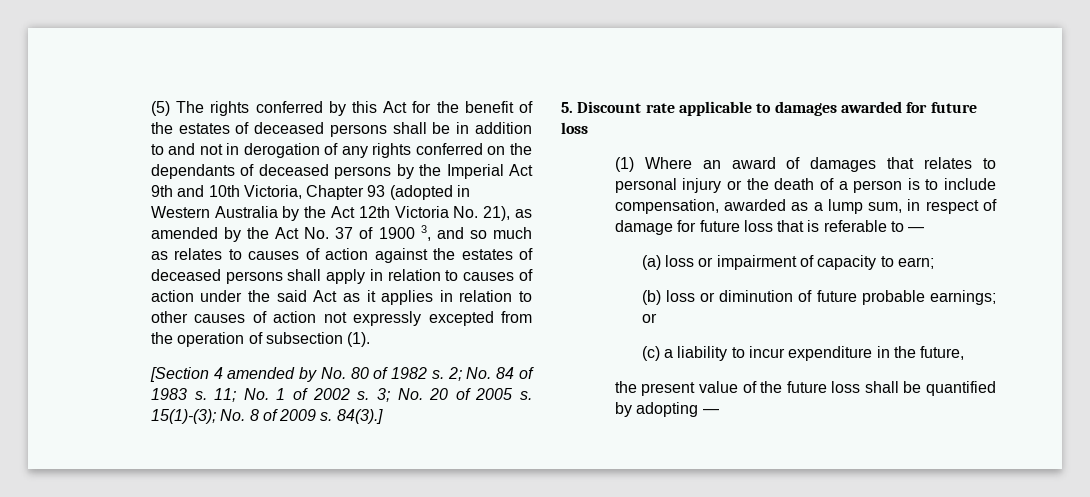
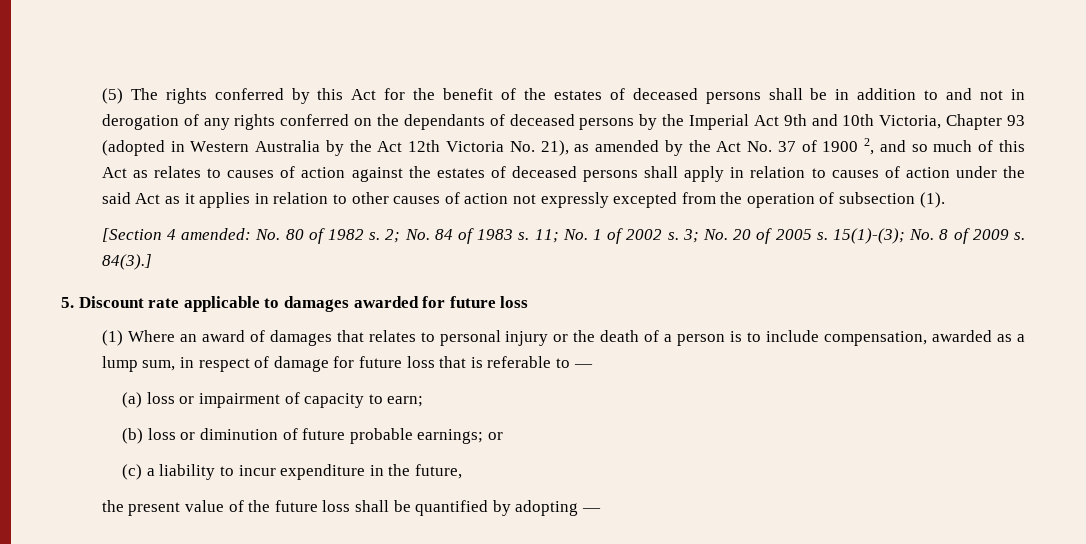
- (5) The rights conferred by this Act for the benefit of the estates of deceased persons shall be in addition to and not in derogation of any rights conferred on the dependants of deceased persons by the Imperial Act 9th and 10th Victoria, Chapter 93 (adopted in Western Australia by the Act 12th Victoria No. 21), as amended by the Act No. 37 of 1900 3, and so much as relates to causes of action against the estates of deceased persons shall apply in relation to causes of action under the said Act as it applies in relation to other causes of action not expressly excepted from the operation of subsection (1).
+ (5) The rights conferred by this Act for the benefit of the estates of deceased persons shall be in addition to and not in derogation of any rights conferred on the dependants of deceased persons by the Imperial Act 9th and 10th Victoria, Chapter 93 (adopted in Western Australia by the Act 12th Victoria No. 21), as amended by the Act No. 37 of 1900 2, and so much of this Act as relates to causes of action against the estates of deceased persons shall apply in relation to causes of action under the said Act as it applies in relation to other causes of action not expressly excepted from the operation of subsection (1).
- [Section 4 amended by No. 80 of 1982 s.
+ [Section 4 amended: No. 80 of 1982 s.

